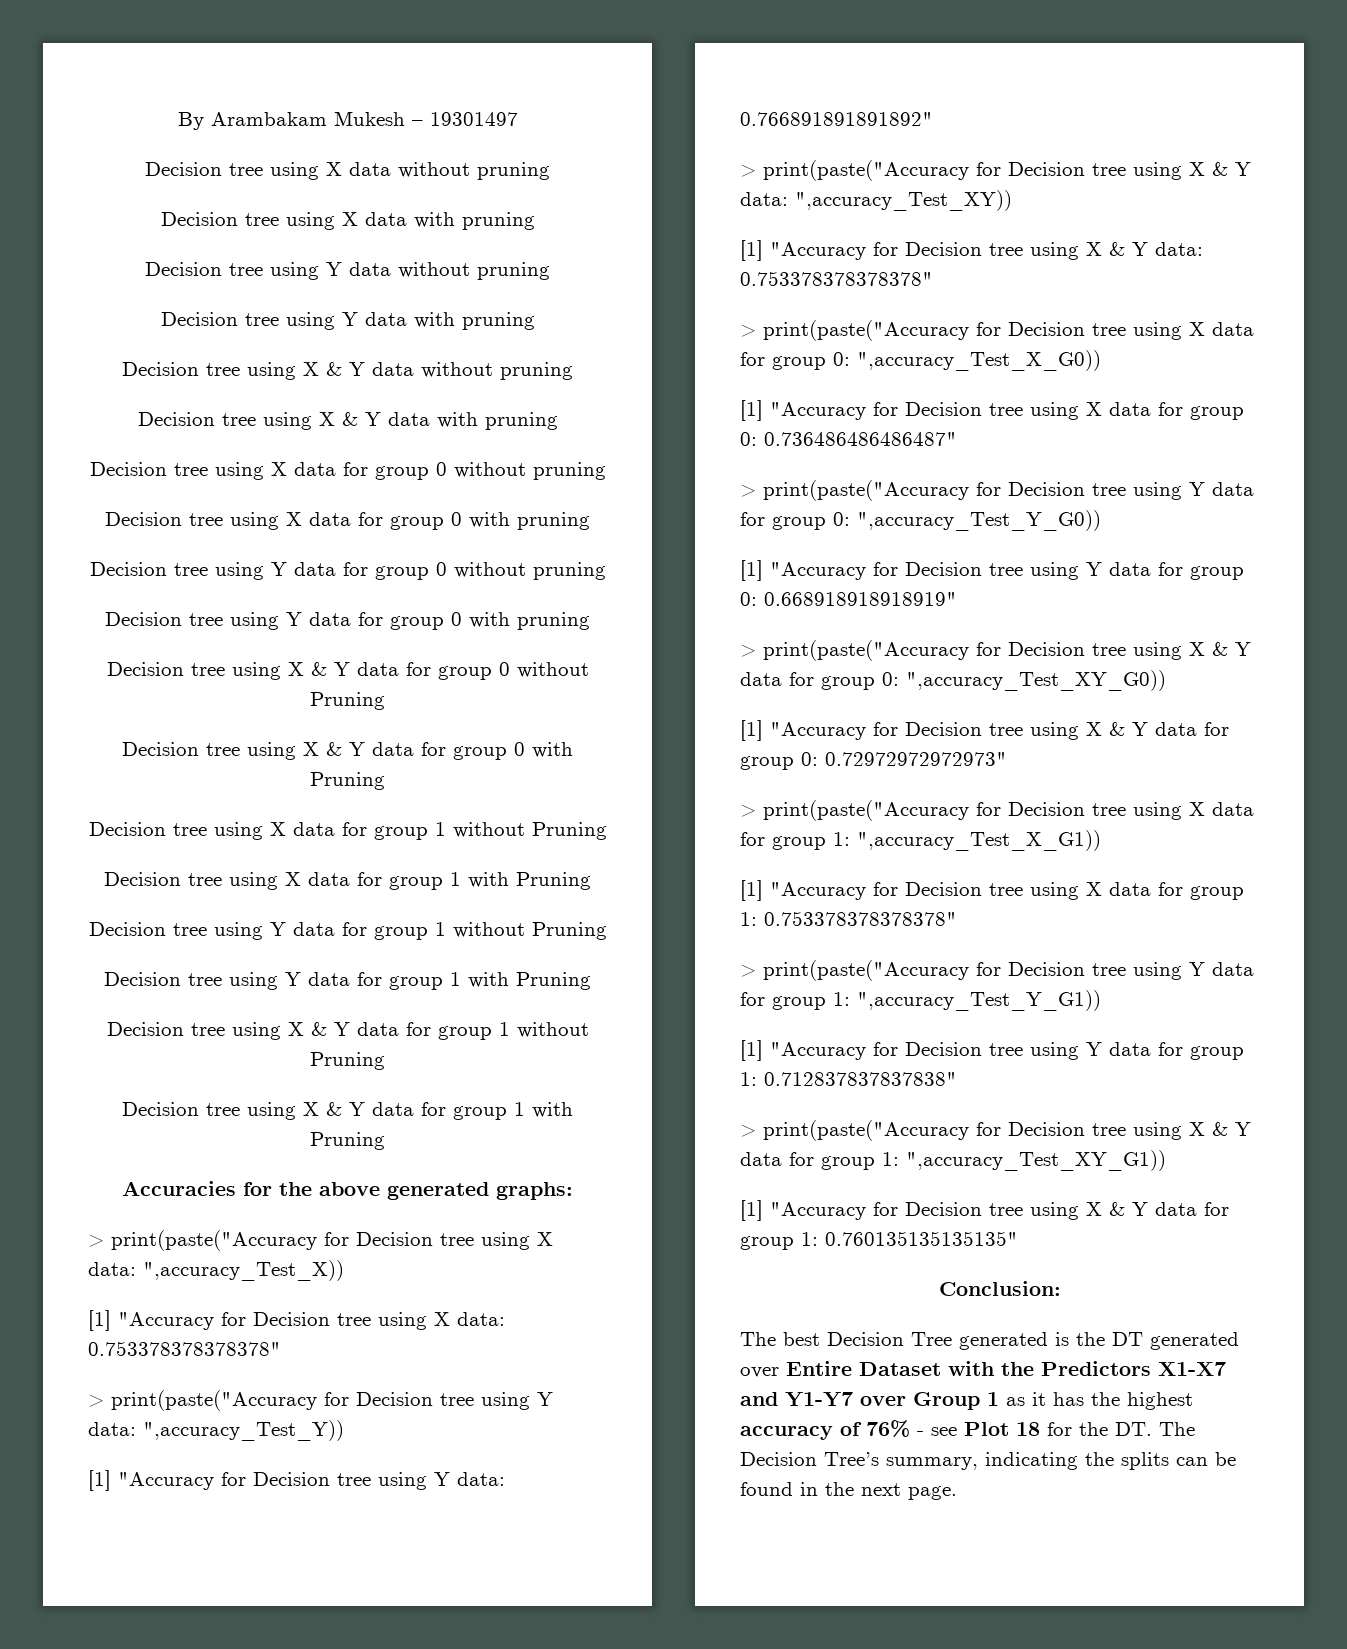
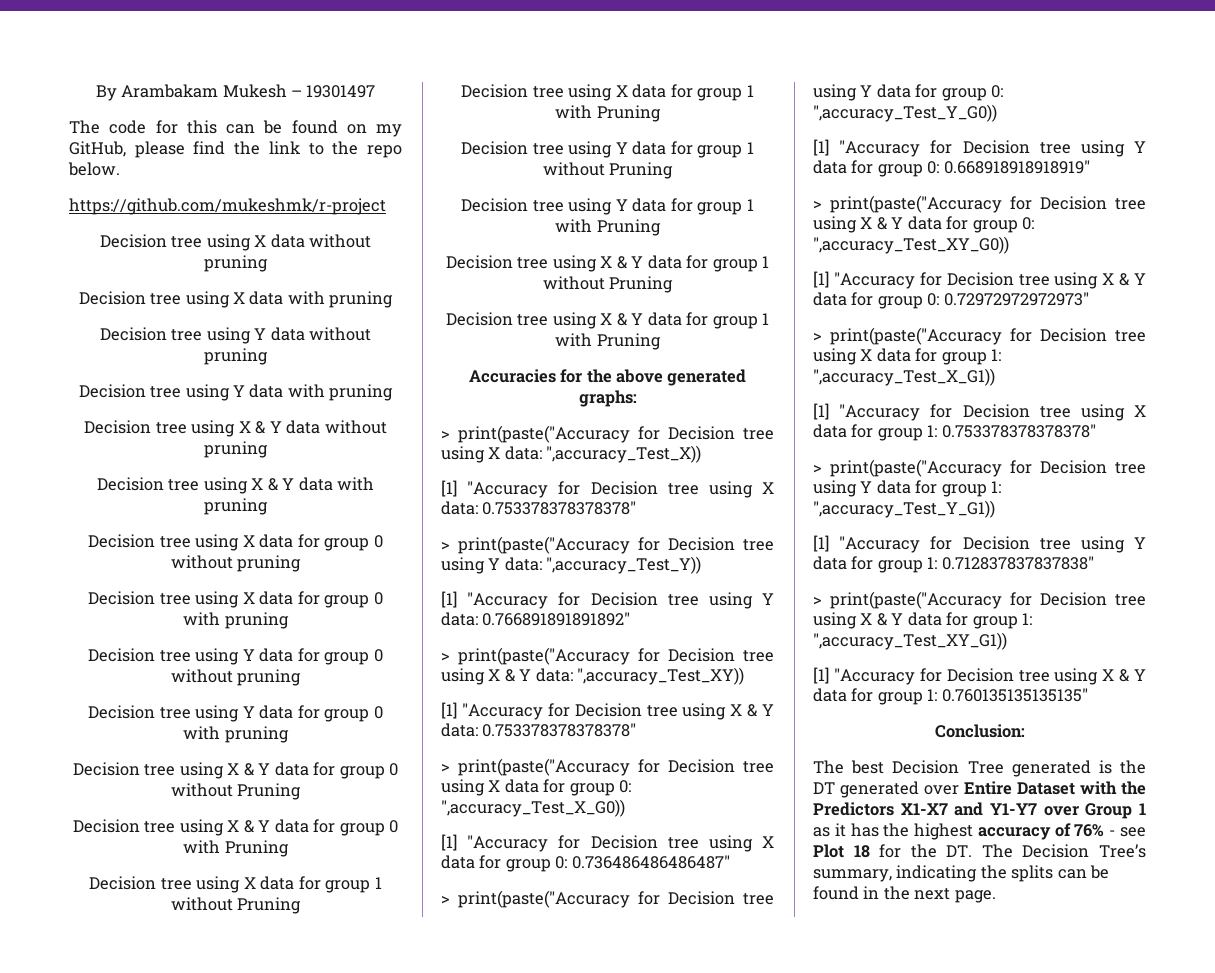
+ The code for this can be found on my GitHub, please find the link to the repo below.
+ https://github.com/mukeshmk/r-project

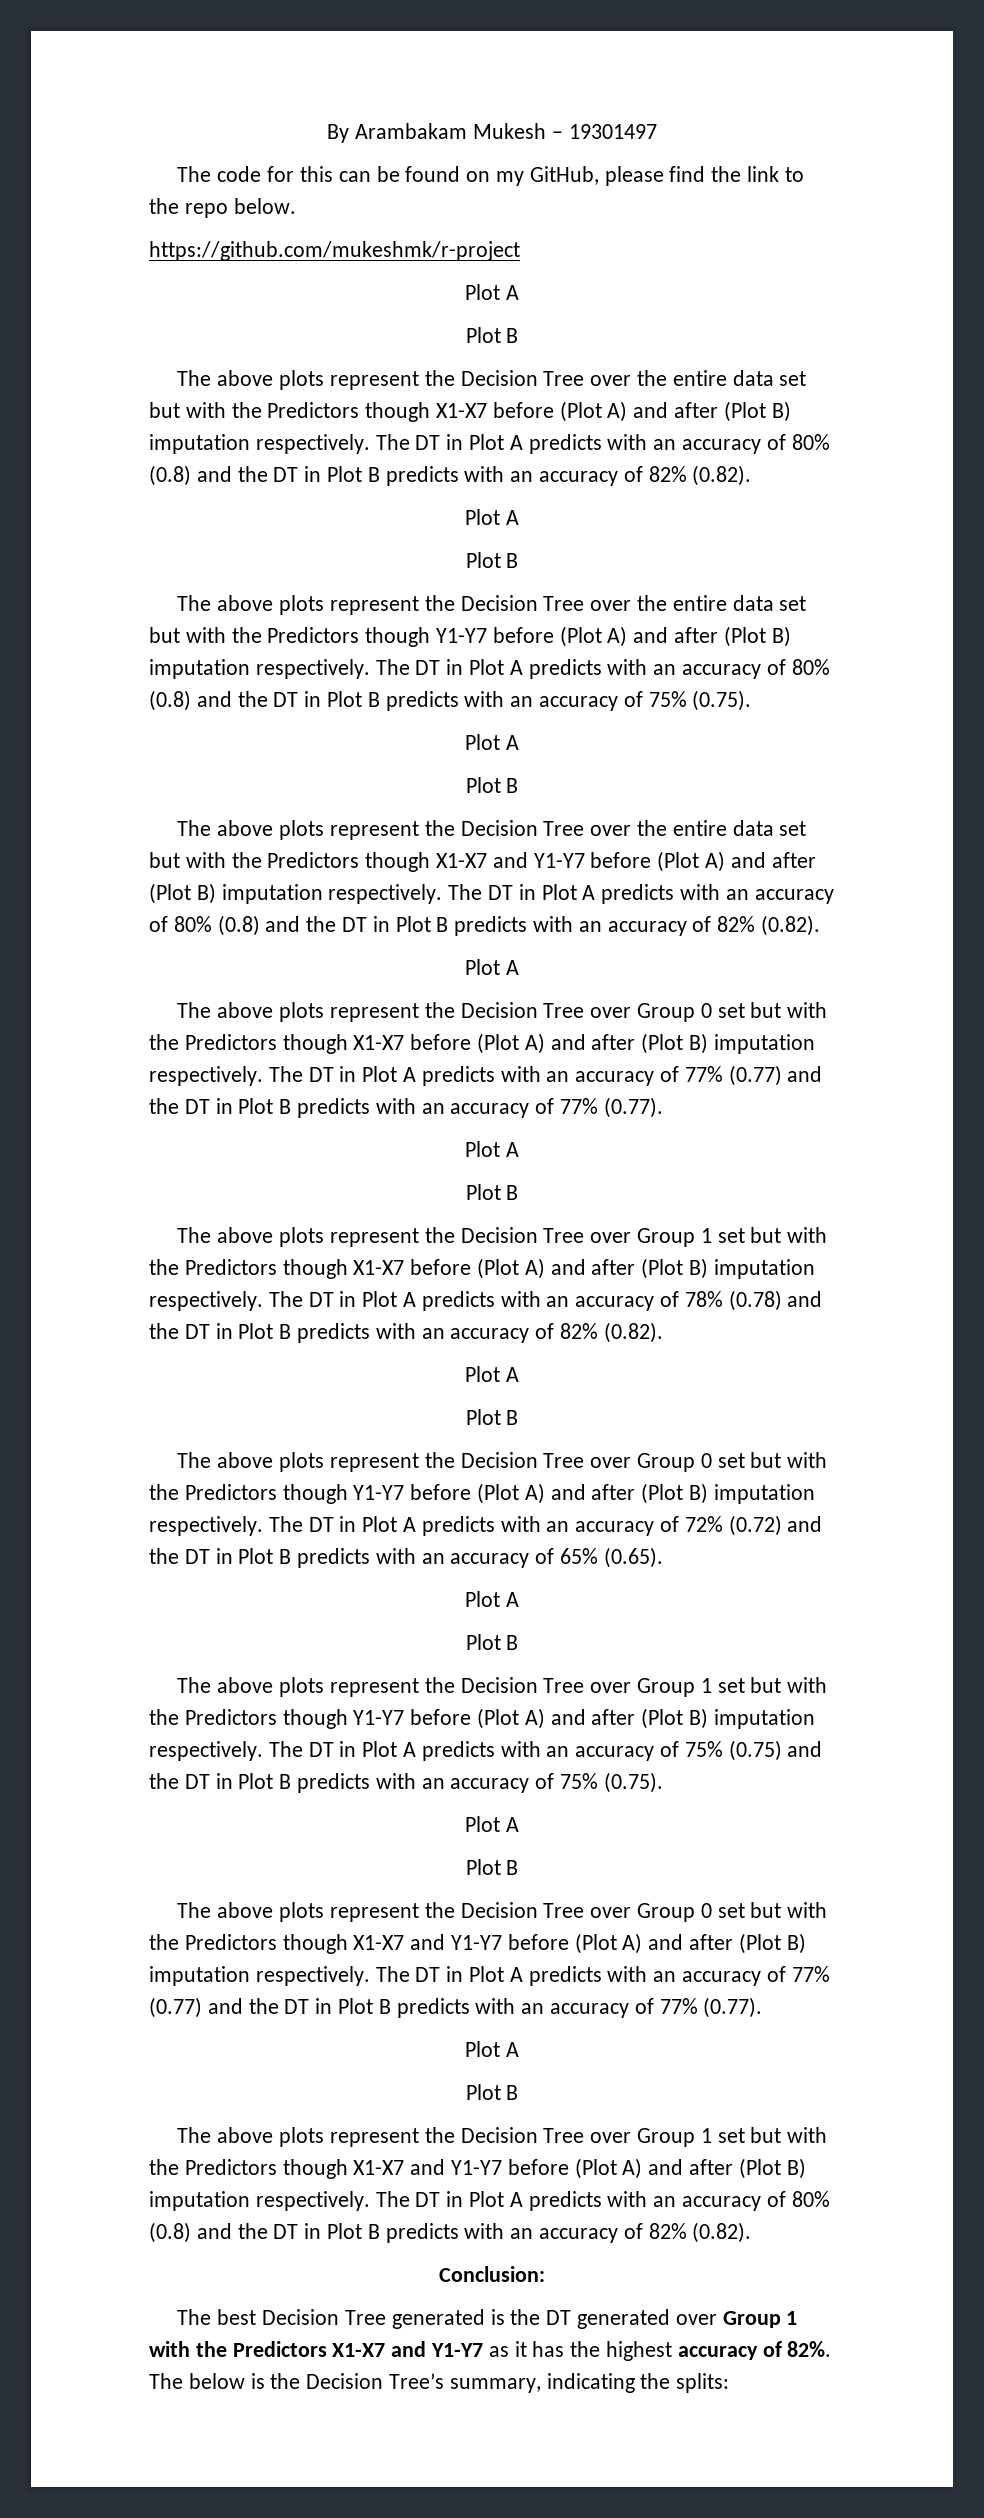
  https://github.com/mukeshmk/r-project
- Decision tree using X data without pruning
- Decision tree using X data with pruning
- Decision tree using Y data without pruning
- Decision tree using Y data with pruning
- Decision tree using X & Y data without pruning
- Decision tree using X & Y data with pruning
- Decision tree using X data for group 0 without pruning
- Decision tree using X data for group 0 with pruning
- Decision tree using Y data for group 0 without pruning
- Decision tree using Y data for group 0 with pruning
- Decision tree using X & Y data for group 0 without Pruning
- Decision tree using X & Y data for group 0 with Pruning
- Decision tree using X data for group 1 without Pruning
- Decision tree using X data for group 1 with Pruning
- Decision tree using Y data for group 1 without Pruning
- Decision tree using Y data for group 1 with Pruning
- Decision tree using X & Y data for group 1 without Pruning
- Decision tree using X & Y data for group 1 with Pruning
- Accuracies for the above generated graphs:
- > print(paste("Accuracy for Decision tree using X data: ",accuracy_Test_X))
- [1] "Accuracy for Decision tree using X data: 0.753378378378378"
- > print(paste("Accuracy for Decision tree using Y data: ",accuracy_Test_Y))
- [1] "Accuracy for Decision tree using Y data: 0.766891891891892"
- > print(paste("Accuracy for Decision tree using X & Y data: ",accuracy_Test_XY))
- [1] "Accuracy for Decision tree using X & Y data: 0.753378378378378"
- > print(paste("Accuracy for Decision tree using X data for group 0: ",accuracy_Test_X_G0))
- [1] "Accuracy for Decision tree using X data for group 0: 0.736486486486487"
- > print(paste("Accuracy for Decision tree using Y data for group 0: ",accuracy_Test_Y_G0))
- [1] "Accuracy for Decision tree using Y data for group 0: 0.668918918918919"
- > print(paste("Accuracy for Decision tree using X & Y data for group 0: ",accuracy_Test_XY_G0))
- [1] "Accuracy for Decision tree using X & Y data for group 0: 0.72972972972973"
- > print(paste("Accuracy for Decision tree using X data for group 1: ",accuracy_Test_X_G1))
- [1] "Accuracy for Decision tree using X data for group 1: 0.753378378378378"
- > print(paste("Accuracy for Decision tree using Y data for group 1: ",accuracy_Test_Y_G1))
- [1] "Accuracy for Decision tree using Y data for group 1: 0.712837837837838"
- > print(paste("Accuracy for Decision tree using X & Y data for group 1: ",accuracy_Test_XY_G1))
- [1] "Accuracy for Decision tree using X & Y data for group 1: 0.760135135135135"
+ Plot A
+ Plot B
+ The above plots represent the Decision Tree over the entire data set but with the Predictors though X1-X7 before (Plot A) and after (Plot B) imputation respectively. The DT in Plot A predicts with an accuracy of 80% (0.8) and the DT in Plot B predicts with an accuracy of 82% (0.82).
+ Plot A
+ Plot B
+ The above plots represent the Decision Tree over the entire data set but with the Predictors though Y1-Y7 before (Plot A) and after (Plot B) imputation respectively. The DT in Plot A predicts with an accuracy of 80% (0.8) and the DT in Plot B predicts with an accuracy of 75% (0.75).
+ Plot A
+ Plot B
+ The above plots represent the Decision Tree over the entire data set but with the Predictors though X1-X7 and Y1-Y7 before (Plot A) and after (Plot B) imputation respectively. The DT in Plot A predicts with an accuracy of 80% (0.8) and the DT in Plot B predicts with an accuracy of 82% (0.82).
+ Plot A
+ The above plots represent the Decision Tree over Group 0 set but with the Predictors though X1-X7 before (Plot A) and after (Plot B) imputation respectively. The DT in Plot A predicts with an accuracy of 77% (0.77) and the DT in Plot B predicts with an accuracy of 77% (0.77).
+ Plot A
+ Plot B
+ The above plots represent the Decision Tree over Group 1 set but with the Predictors though X1-X7 before (Plot A) and after (Plot B) imputation respectively. The DT in Plot A predicts with an accuracy of 78% (0.78) and the DT in Plot B predicts with an accuracy of 82% (0.82).
+ Plot A
+ Plot B
+ The above plots represent the Decision Tree over Group 0 set but with the Predictors though Y1-Y7 before (Plot A) and after (Plot B) imputation respectively. The DT in Plot A predicts with an accuracy of 72% (0.72) and the DT in Plot B predicts with an accuracy of 65% (0.65).
+ Plot A
+ Plot B
+ The above plots represent the Decision Tree over Group 1 set but with the Predictors though Y1-Y7 before (Plot A) and after (Plot B) imputation respectively. The DT in Plot A predicts with an accuracy of 75% (0.75) and the DT in Plot B predicts with an accuracy of 75% (0.75).
+ Plot A
+ Plot B
+ The above plots represent the Decision Tree over Group 0 set but with the Predictors though X1-X7 and Y1-Y7 before (Plot A) and after (Plot B) imputation respectively. The DT in Plot A predicts with an accuracy of 77% (0.77) and the DT in Plot B predicts with an accuracy of 77% (0.77).
+ Plot A
+ Plot B
+ The above plots represent the Decision Tree over Group 1 set but with the Predictors though X1-X7 and Y1-Y7 before (Plot A) and after (Plot B) imputation respectively. The DT in Plot A predicts with an accuracy of 80% (0.8) and the DT in Plot B predicts with an accuracy of 82% (0.82).
- The best Decision Tree generated is the DT generated over Entire Dataset with the Predictors X1-X7 and Y1-Y7 over Group 1 as it has the highest accuracy of 76% - see Plot 18 for the DT. The Decision Tree’s summary, indicating the splits can be found in the next page.
+ The best Decision Tree generated is the DT generated over Group 1 with the Predictors X1-X7 and Y1-Y7 as it has the highest accuracy of 82%. The below is the Decision Tree’s summary, indicating the splits:

